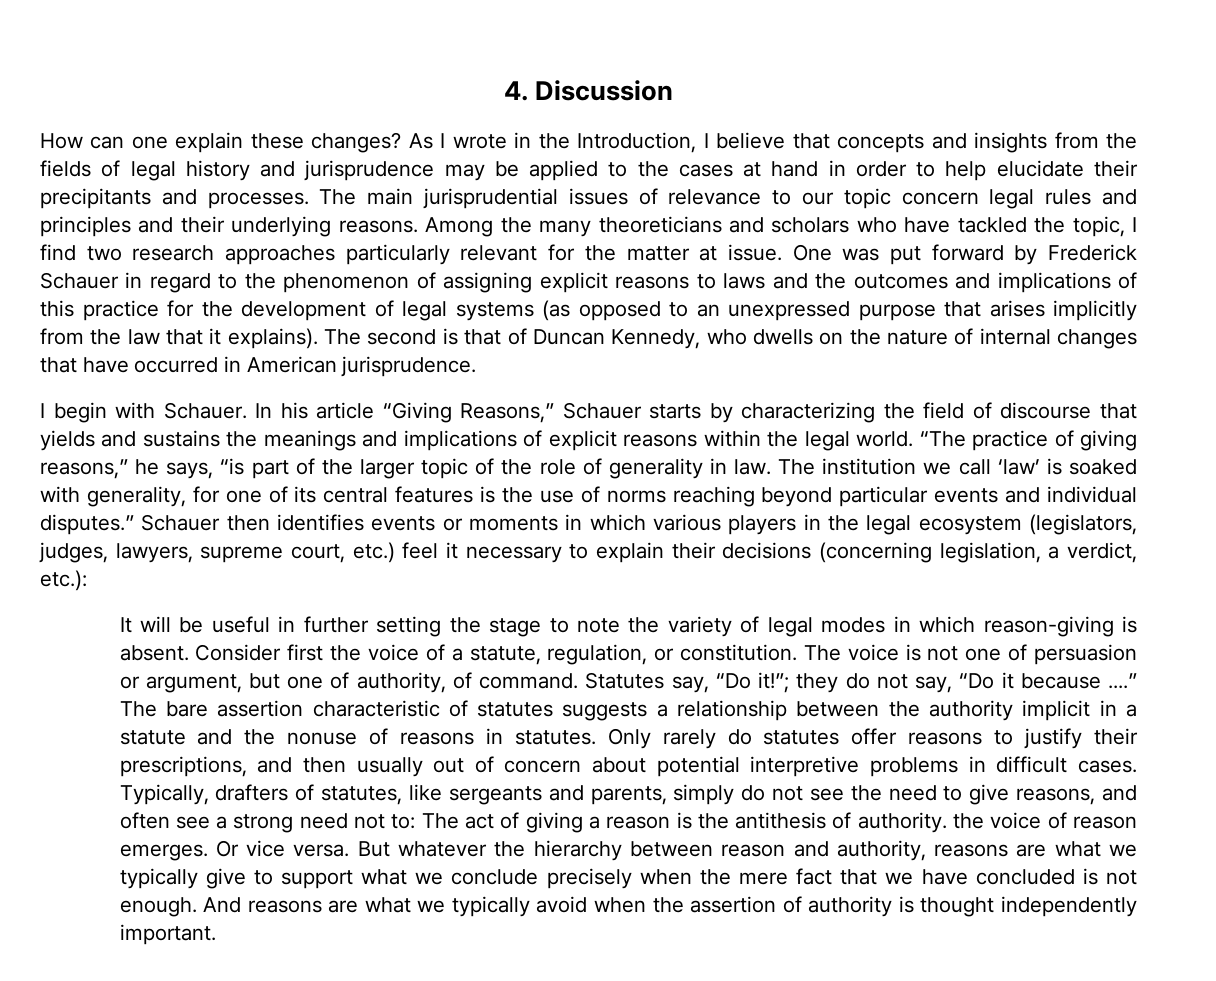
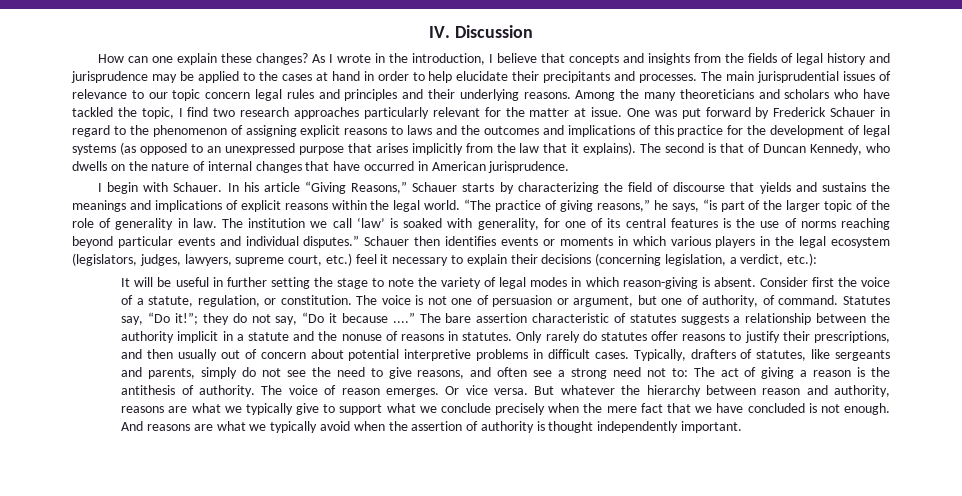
- 4. Discussion
+ IV. Discussion
- As I wrote in the Introduction, I believe that concepts and insights from the fields of legal history and jurisprudence may be applied to the cases at hand in order to help elucidate their precipitants and processes.
+ As I wrote in the introduction, I believe that concepts and insights from the fields of legal history and jurisprudence may be applied to the cases at hand in order to help elucidate their precipitants and processes.
- Typically, drafters of statutes, like sergeants and parents, simply do not see the need to give reasons, and often see a strong need not to: The act of giving a reason is the antithesis of authority. the voice of reason emerges.
+ Typically, drafters of statutes, like sergeants and parents, simply do not see the need to give reasons, and often see a strong need not to: The act of giving a reason is the antithesis of authority. The voice of reason emerges.

